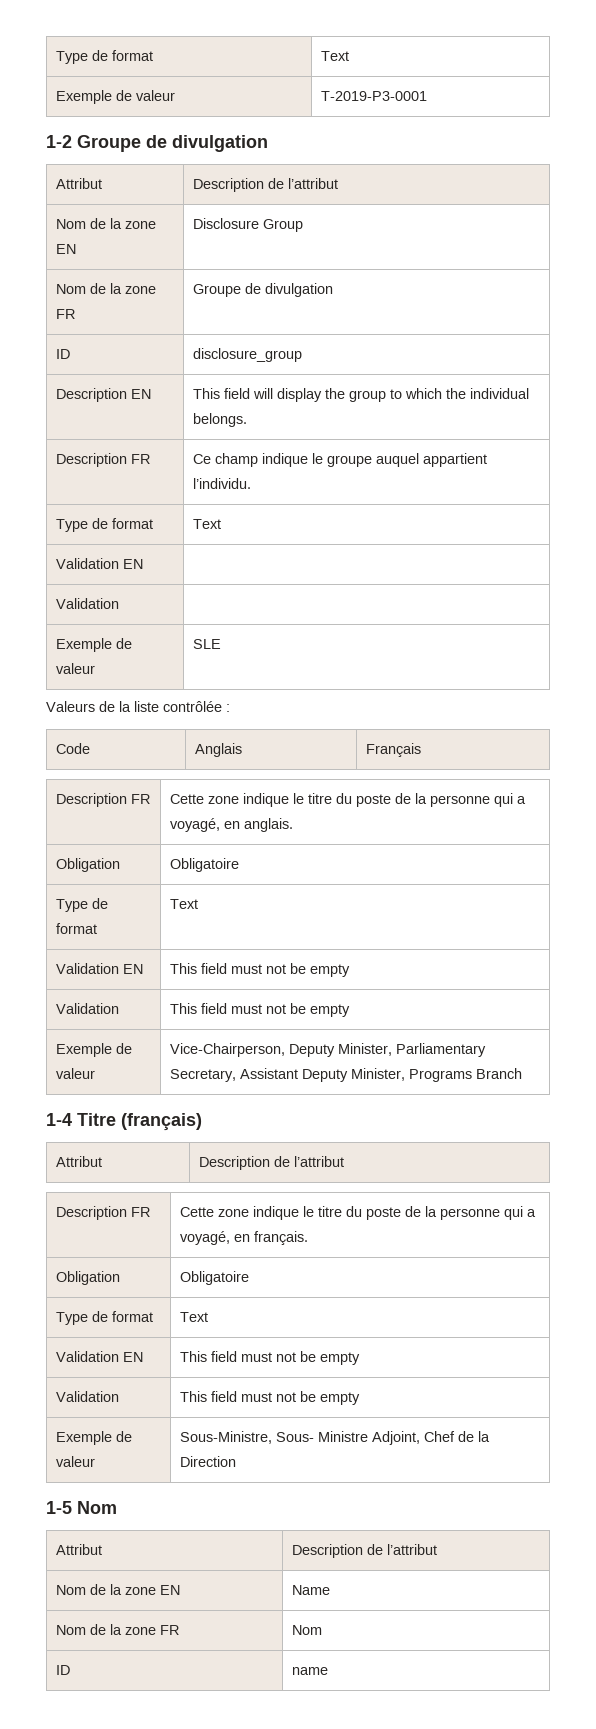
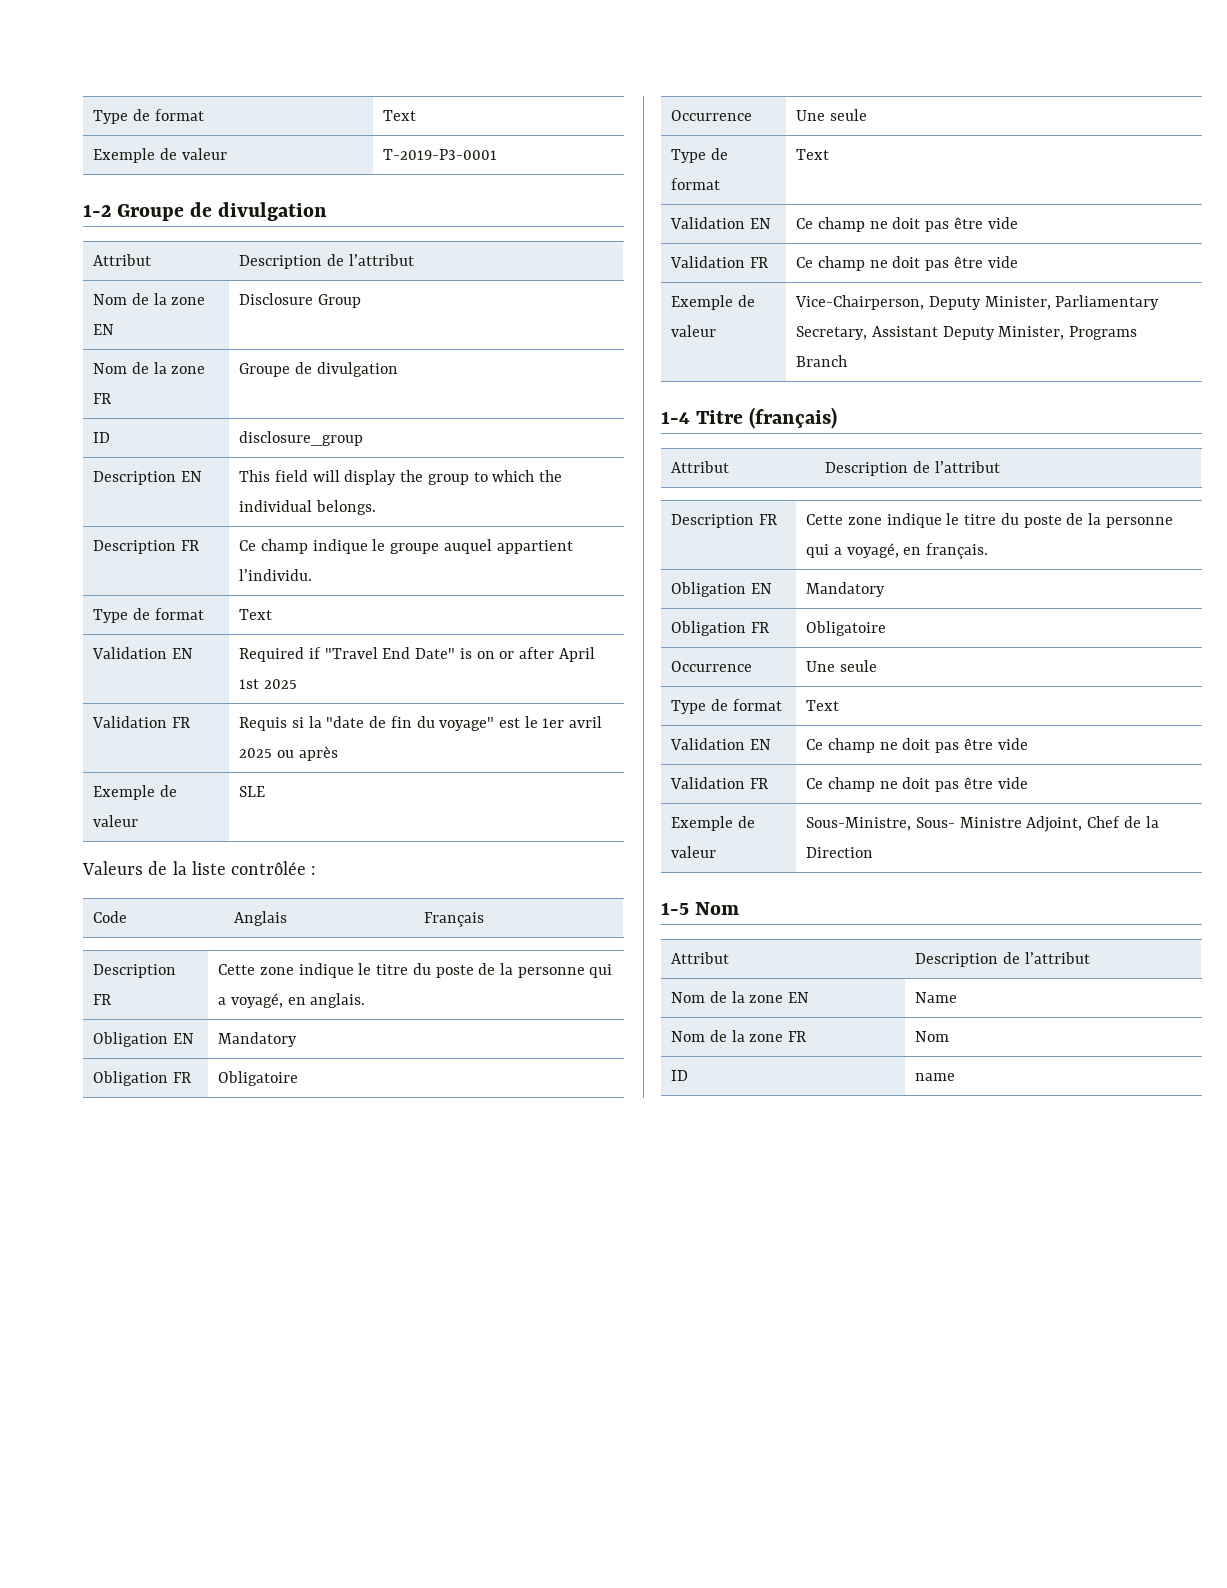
  Description FR | Ce champ indique le groupe auquel appartient l’individu.
  Type de format | Text
- Validation EN |
- Validation |
+ Validation EN | Required if "Travel End Date" is on or after April 1st 2025
+ Validation FR | Requis si la "date de fin du voyage" est le 1er avril 2025 ou après
  Description FR | Cette zone indique le titre du poste de la personne qui a voyagé, en anglais.
- Obligation | Obligatoire
+ Obligation EN | Mandatory
+ Obligation FR | Obligatoire
+ Occurrence | Une seule
  Type de format | Text
- Validation EN | This field must not be empty
- Validation | This field must not be empty
+ Validation EN | Ce champ ne doit pas être vide
+ Validation FR | Ce champ ne doit pas être vide
  Description FR | Cette zone indique le titre du poste de la personne qui a voyagé, en français.
- Obligation | Obligatoire
+ Obligation EN | Mandatory
+ Obligation FR | Obligatoire
+ Occurrence | Une seule
  Type de format | Text
- Validation EN | This field must not be empty
- Validation | This field must not be empty
+ Validation EN | Ce champ ne doit pas être vide
+ Validation FR | Ce champ ne doit pas être vide

